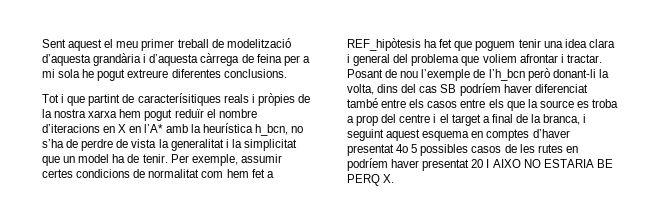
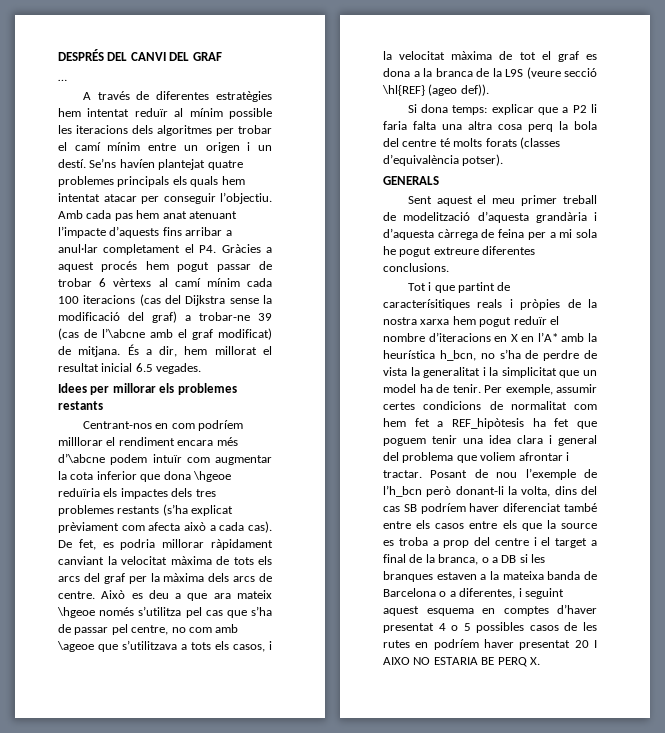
+ DESPRÉS DEL CANVI DEL GRAF
+ …
+ A través de diferentes estratègies hem intentat reduïr al mínim possible les iteracions dels algoritmes per trobar el camí mínim entre un origen i un destí. Se’ns havíen plantejat quatre problemes principals els quals hem intentat atacar per conseguir l’objectiu. Amb cada pas hem anat atenuant l’impacte d’aquests fins arribar a anul·lar completament el P4. Gràcies a aquest procés hem pogut passar de trobar 6 vèrtexs al camí mínim cada 100 iteracions (cas del Dijkstra sense la modificació del graf) a trobar-ne 39 (cas de l’\abcne amb el graf modificat) de mitjana. És a dir, hem millorat el resultat inicial 6.5 vegades.
+ Idees per millorar els problemes restants
+ Centrant-nos en com podríem milllorar el rendiment encara més d’\abcne podem intuïr com augmentar la cota inferior que dona \hgeoe reduïria els impactes dels tres problemes restants (s’ha explicat prèviament com afecta això a cada cas). De fet, es podria millorar ràpidament canviant la velocitat màxima de tots els arcs del graf per la màxima dels arcs de centre. Això es deu a que ara mateix \hgeoe només s’utilitza pel cas que s’ha de passar pel centre, no com amb \ageoe que s’utilitzava a tots els casos, i la velocitat màxima de tot el graf es dona a la branca de la L9S (veure secció \hl{REF} (ageo def)).
+ Si dona temps: explicar que a P2 li faria falta una altra cosa perq la bola del centre té molts forats (classes d’equivalència potser).
+ GENERALS
- Posant de nou l’exemple de l’h_bcn però donant-li la volta, dins del cas SB podríem haver diferenciat també entre els casos entre els que la source es troba a prop del centre i el target a final de la branca, i seguint aquest esquema en comptes d’haver presentat 4o 5 possibles casos de les rutes en podríem haver presentat 20 I AIXO NO ESTARIA BE PERQ X.
+ Posant de nou l’exemple de l’h_bcn però donant-li la volta, dins del cas SB podríem haver diferenciat també entre els casos entre els que la source es troba a prop del centre i el target a final de la branca, o a DB si les branques estaven a la mateixa banda de Barcelona o a diferentes, i seguint aquest esquema en comptes d’haver presentat 4 o 5 possibles casos de les rutes en podríem haver presentat 20 I AIXO NO ESTARIA BE PERQ X.

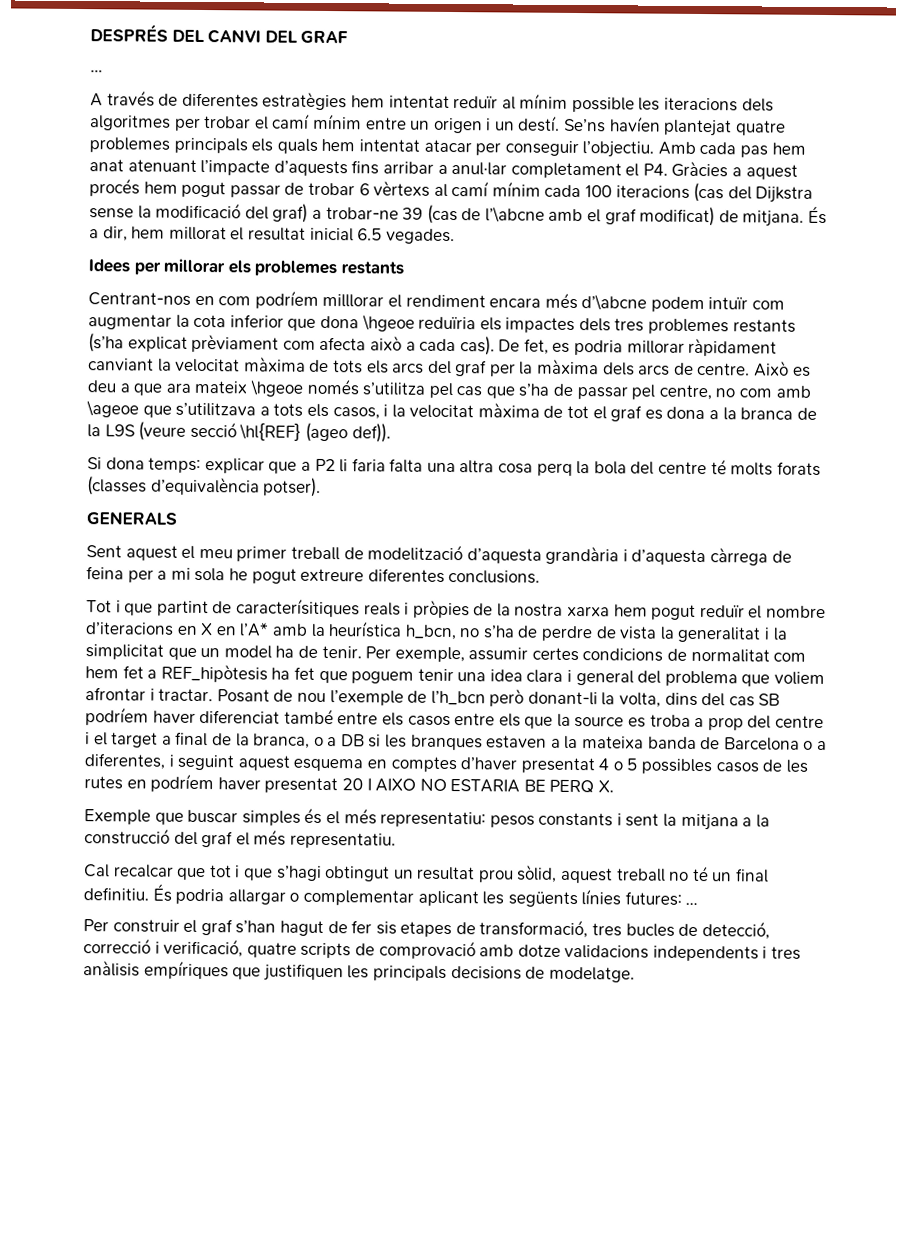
+ Exemple que buscar simples és el més representatiu: pesos constants i sent la mitjana a la construcció del graf el més representatiu.
+ Cal recalcar que tot i que s’hagi obtingut un resultat prou sòlid, aquest treball no té un final definitiu. És podria allargar o complementar aplicant les següents línies futures: …
+ Per construir el graf s’han hagut de fer sis etapes de transformació, tres bucles de detecció, correcció i verificació, quatre scripts de comprovació amb dotze validacions independents i tres anàlisis empíriques que justifiquen les principals decisions de modelatge.

